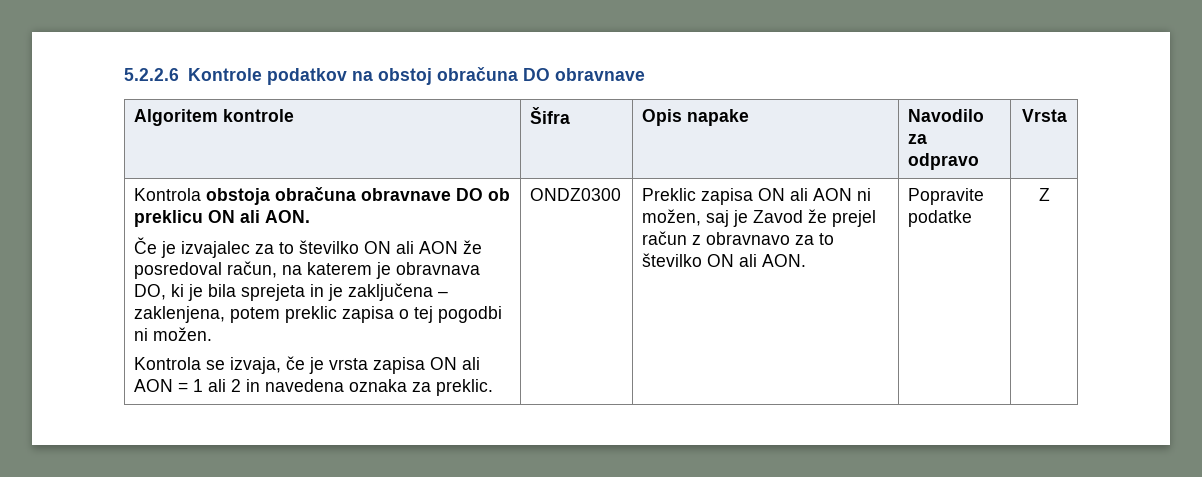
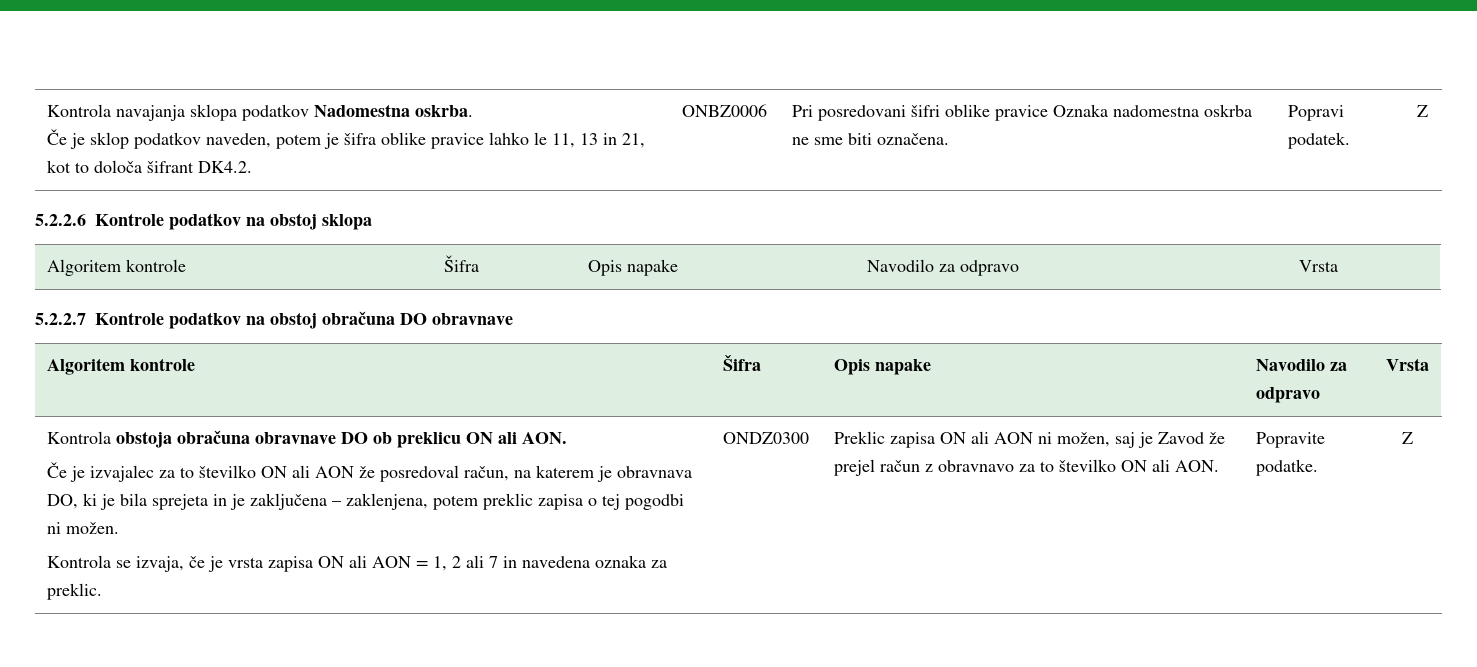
- 5.2.2.6 Kontrole podatkov na obstoj obračuna DO obravnave
+ Kontrola navajanja sklopa podatkov Nadomestna oskrba.
+ Če je sklop podatkov naveden, potem je šifra oblike pravice lahko le 11, 13 in 21, kot to določa šifrant DK4.2. | ONBZ0006 | Pri posredovani šifri oblike pravice Oznaka nadomestna oskrba ne sme biti označena. | Popravi podatek. | Z
+ 5.2.2.6 Kontrole podatkov na obstoj sklopa
+ Algoritem kontrole | Šifra | Opis napake | Navodilo za odpravo | Vrsta
+ 5.2.2.7 Kontrole podatkov na obstoj obračuna DO obravnave
- Kontrola se izvaja, če je vrsta zapisa ON ali AON = 1 ali 2 in navedena oznaka za preklic.
+ Kontrola se izvaja, če je vrsta zapisa ON ali AON = 1, 2 ali 7 in navedena oznaka za preklic.
- Popravite podatke
+ Popravite podatke.

